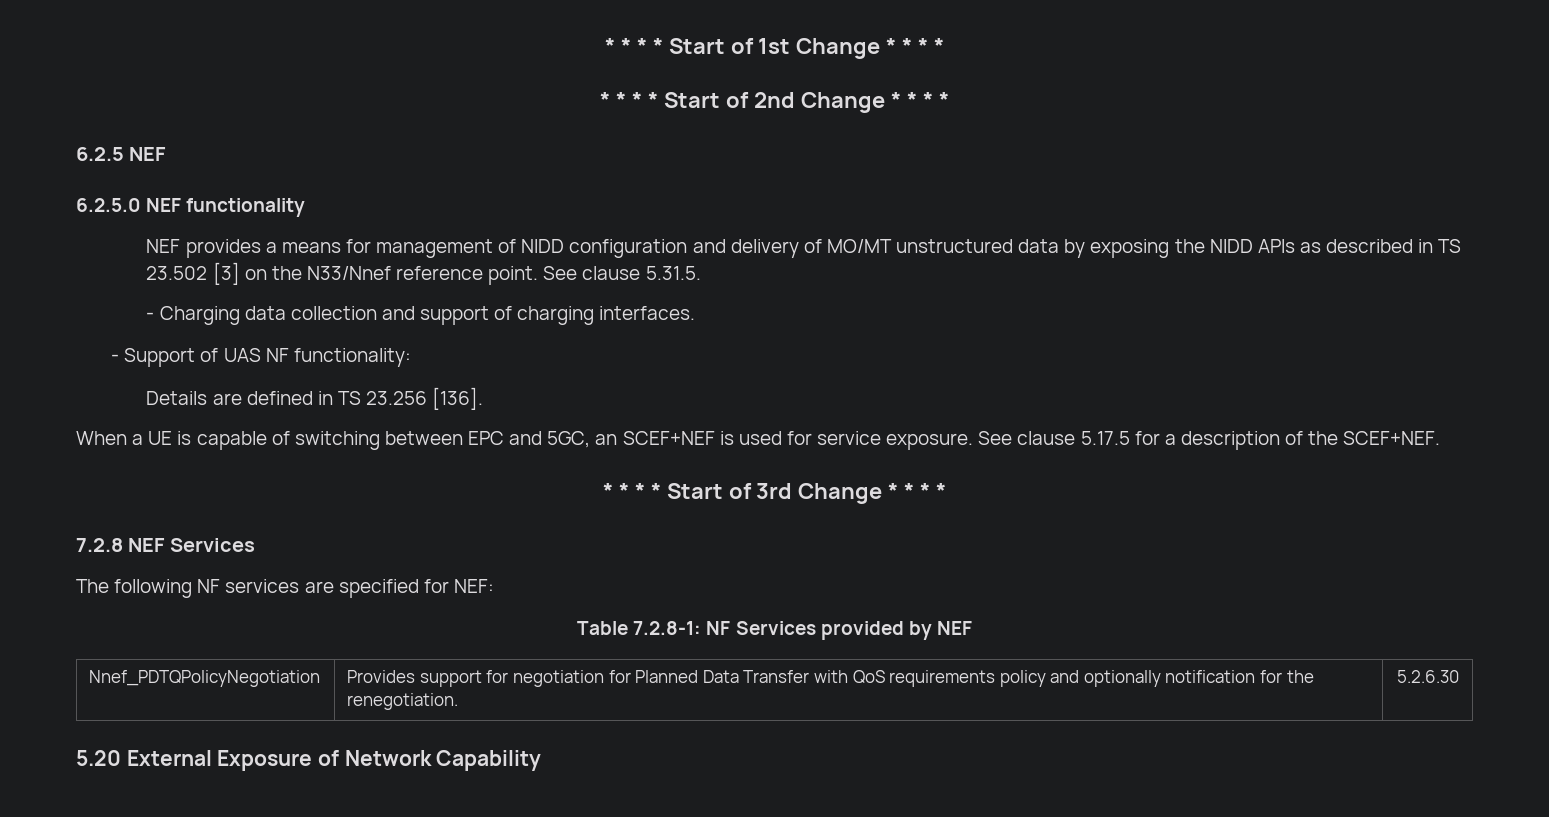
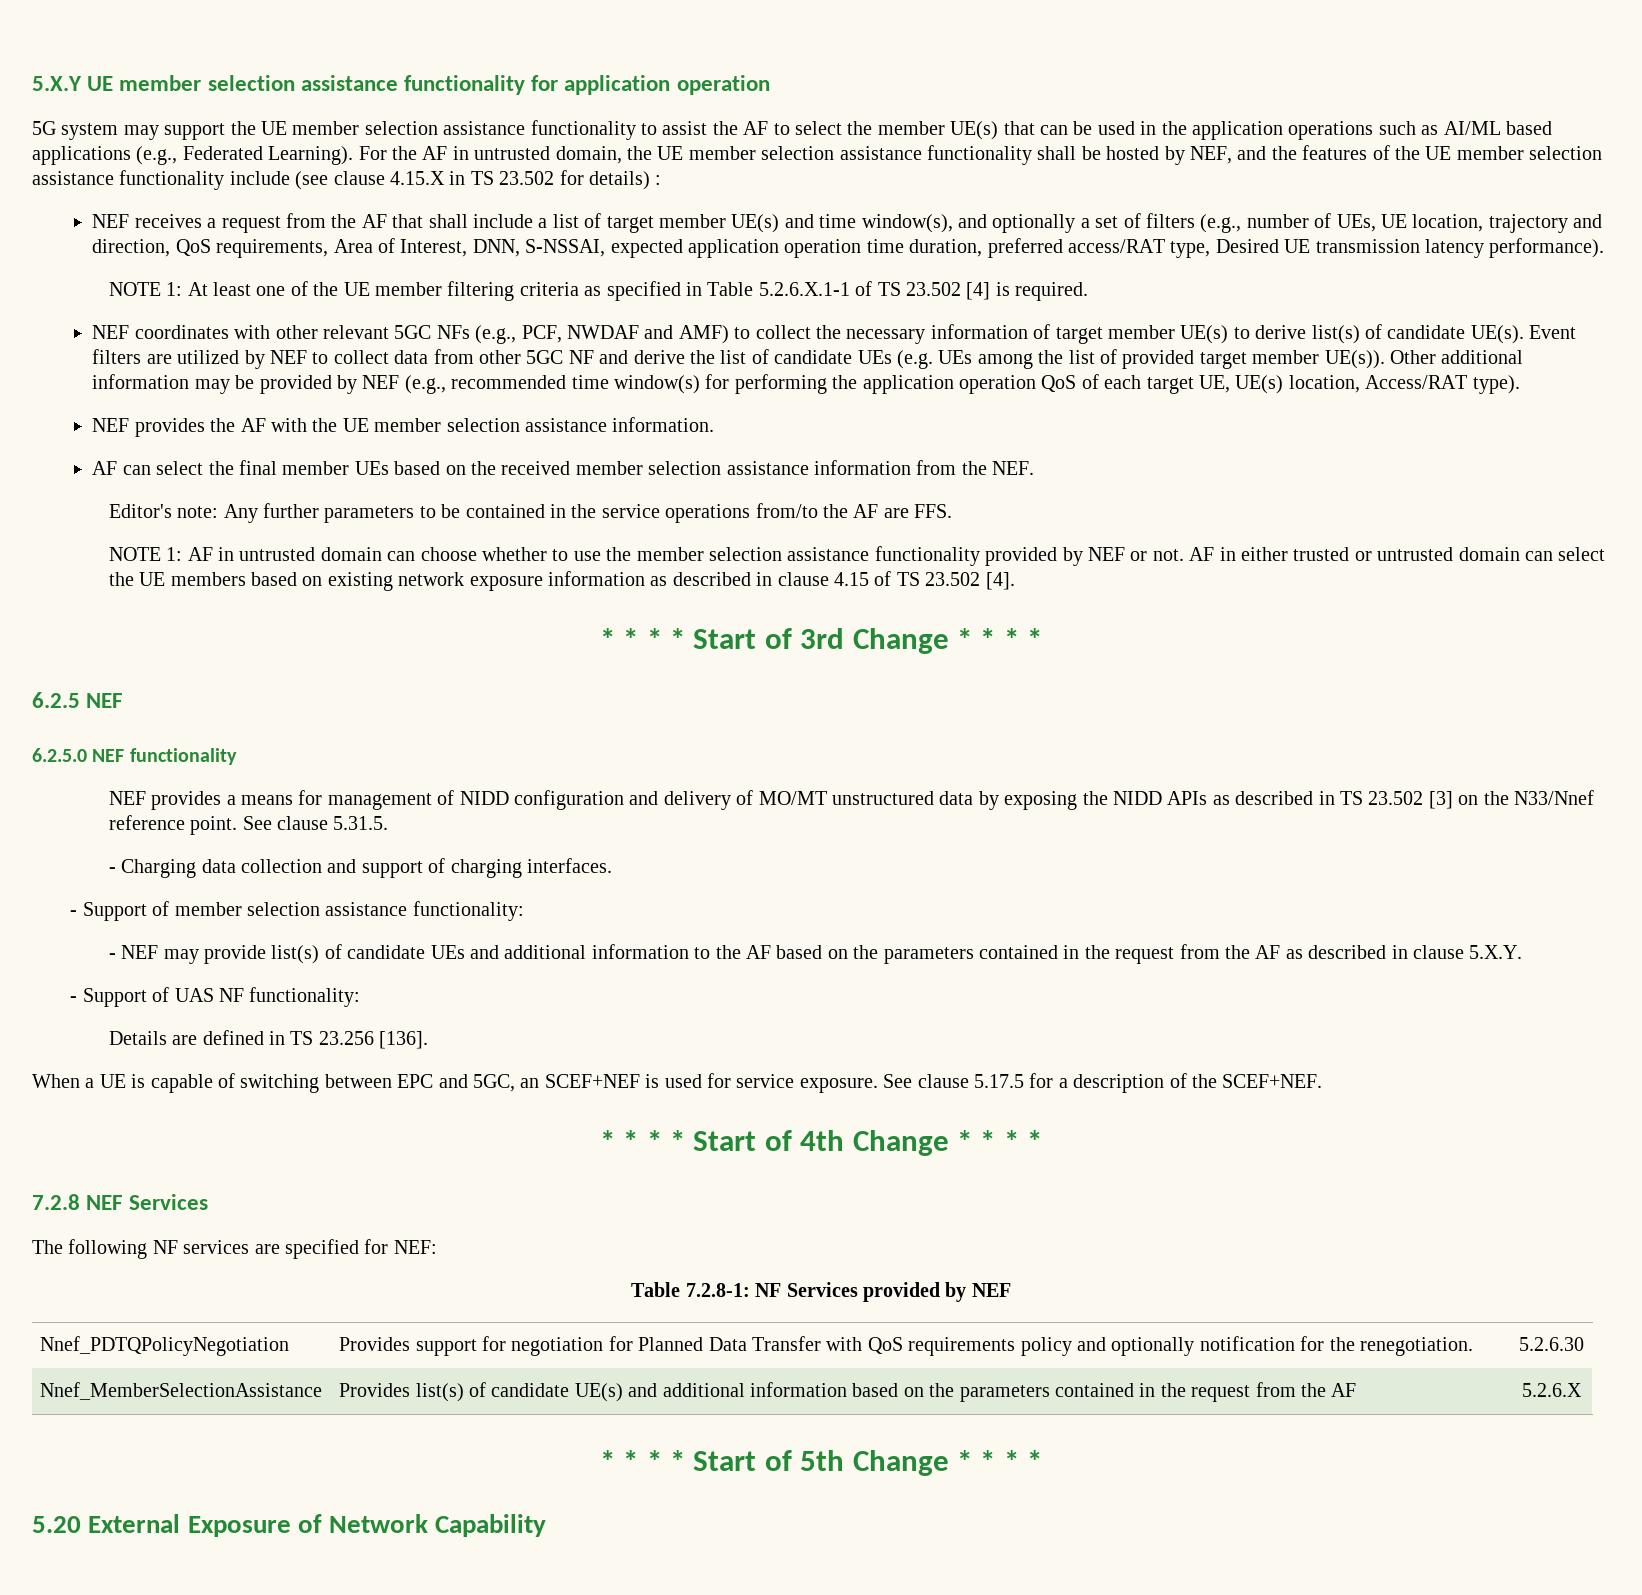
- * * * * Start of 1st Change * * * *
- * * * * Start of 2nd Change * * * *
+ 5.X.Y UE member selection assistance functionality for application operation
+ 5G system may support the UE member selection assistance functionality to assist the AF to select the member UE(s) that can be used in the application operations such as AI/ML based applications (e.g., Federated Learning). For the AF in untrusted domain, the UE member selection assistance functionality shall be hosted by NEF, and the features of the UE member selection assistance functionality include (see clause 4.15.X in TS 23.502 for details) :
+ NEF receives a request from the AF that shall include a list of target member UE(s) and time window(s), and optionally a set of filters (e.g., number of UEs, UE location, trajectory and direction, QoS requirements, Area of Interest, DNN, S-NSSAI, expected application operation time duration, preferred access/RAT type, Desired UE transmission latency performance).
+ NOTE 1: At least one of the UE member filtering criteria as specified in Table 5.2.6.X.1-1 of TS 23.502 [4] is required.
+ NEF coordinates with other relevant 5GC NFs (e.g., PCF, NWDAF and AMF) to collect the necessary information of target member UE(s) to derive list(s) of candidate UE(s). Event filters are utilized by NEF to collect data from other 5GC NF and derive the list of candidate UEs (e.g. UEs among the list of provided target member UE(s)). Other additional information may be provided by NEF (e.g., recommended time window(s) for performing the application operation QoS of each target UE, UE(s) location, Access/RAT type).
+ NEF provides the AF with the UE member selection assistance information.
+ AF can select the final member UEs based on the received member selection assistance information from the NEF.
+ Editor's note: Any further parameters to be contained in the service operations from/to the AF are FFS.
+ NOTE 1: AF in untrusted domain can choose whether to use the member selection assistance functionality provided by NEF or not. AF in either trusted or untrusted domain can select the UE members based on existing network exposure information as described in clause 4.15 of TS 23.502 [4].
+ * * * * Start of 3rd Change * * * *
+ - Support of member selection assistance functionality:
+ - NEF may provide list(s) of candidate UEs and additional information to the AF based on the parameters contained in the request from the AF as described in clause 5.X.Y.
- * * * * Start of 3rd Change * * * *
+ * * * * Start of 4th Change * * * *
+ Nnef_MemberSelectionAssistance | Provides list(s) of candidate UE(s) and additional information based on the parameters contained in the request from the AF | 5.2.6.X
+ * * * * Start of 5th Change * * * *

